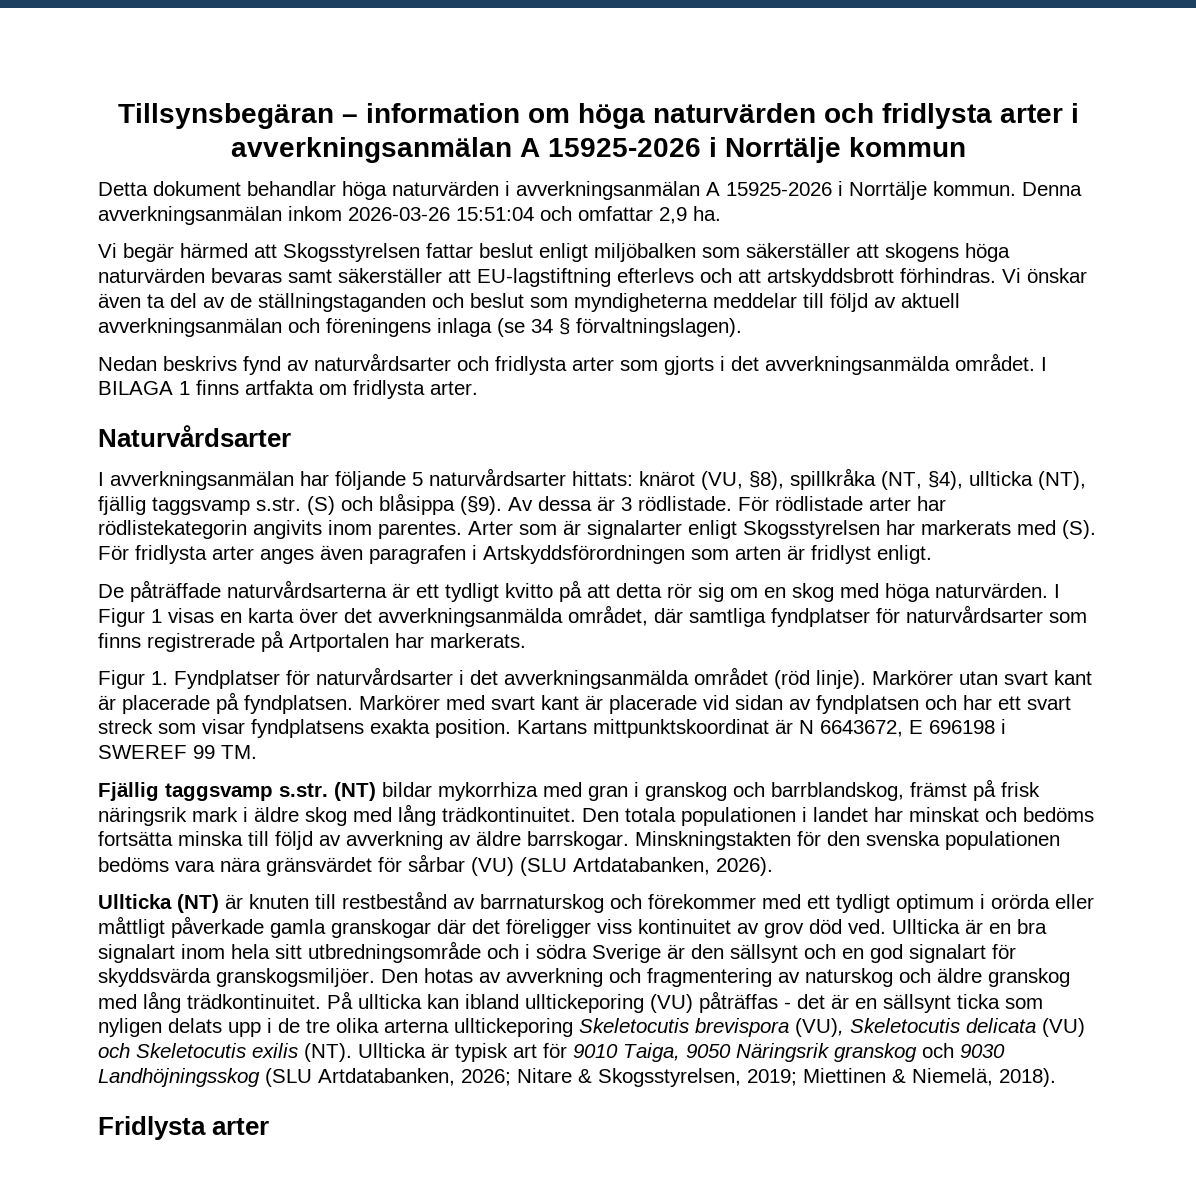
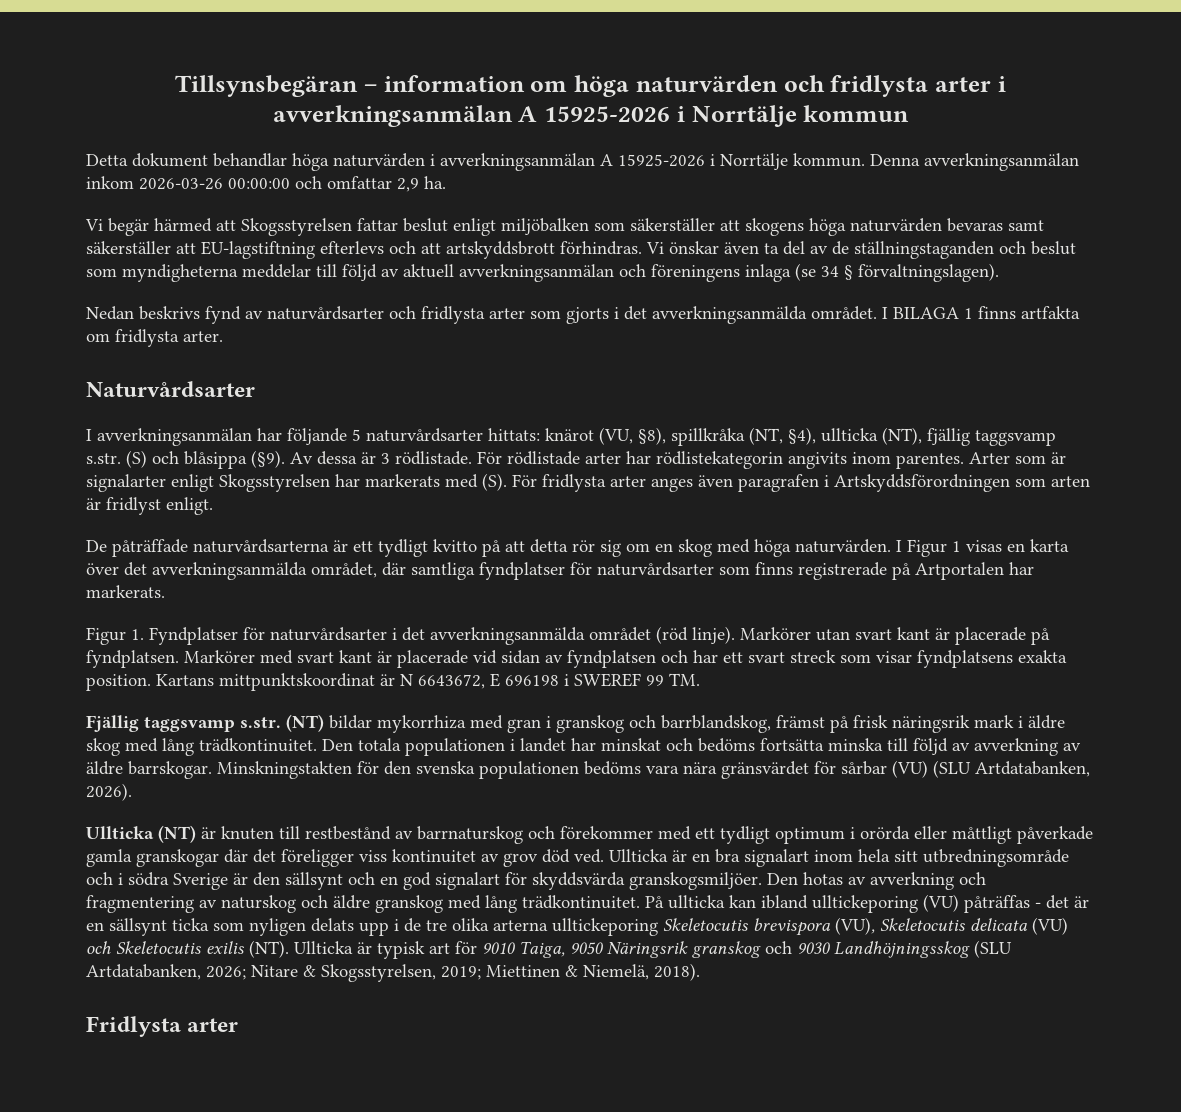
- Denna avverkningsanmälan inkom 2026-03-26 15:51:04 och omfattar 2,9 ha.
+ Denna avverkningsanmälan inkom 2026-03-26 00:00:00 och omfattar 2,9 ha.

